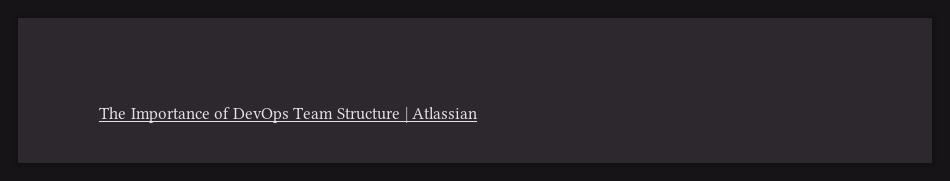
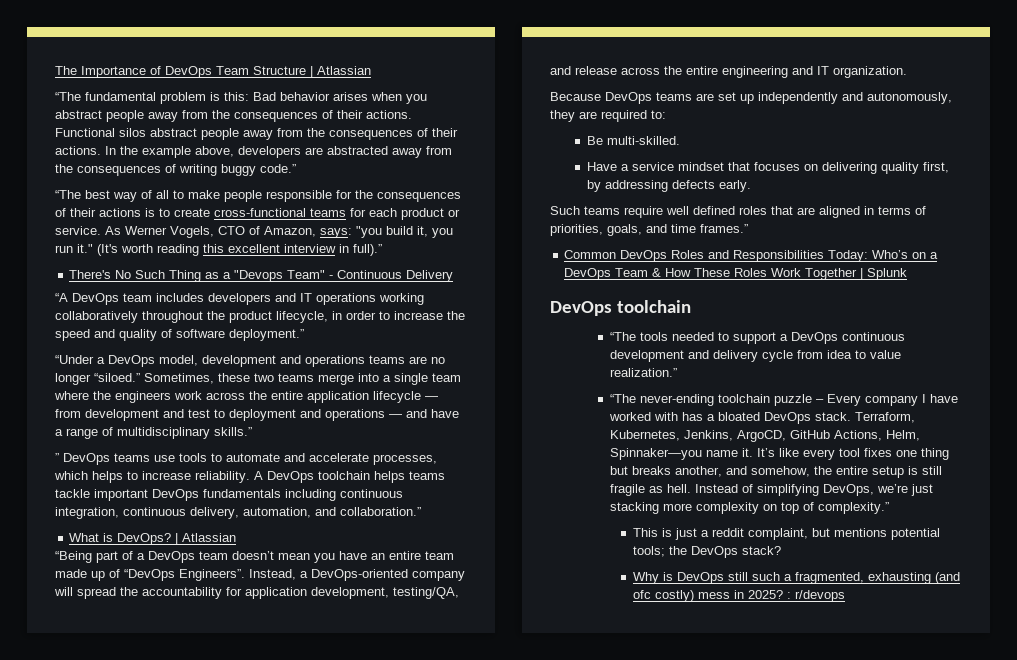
+ “The fundamental problem is this: Bad behavior arises when you abstract people away from the consequences of their actions. Functional silos abstract people away from the consequences of their actions. In the example above, developers are abstracted away from the consequences of writing buggy code.”
+ “The best way of all to make people responsible for the consequences of their actions is to create cross-functional teams for each product or service. As Werner Vogels, CTO of Amazon, says: "you build it, you run it." (It's worth reading this excellent interview in full).”
+ There's No Such Thing as a "Devops Team" - Continuous Delivery
+ “A DevOps team includes developers and IT operations working collaboratively throughout the product lifecycle, in order to increase the speed and quality of software deployment.”
+ “Under a DevOps model, development and operations teams are no longer “siloed.” Sometimes, these two teams merge into a single team where the engineers work across the entire application lifecycle — from development and test to deployment and operations — and have a range of multidisciplinary skills.”
+ ” DevOps teams use tools to automate and accelerate processes, which helps to increase reliability. A DevOps toolchain helps teams tackle important DevOps fundamentals including continuous integration, continuous delivery, automation, and collaboration.”
+ What is DevOps? | Atlassian
+ “Being part of a DevOps team doesn’t mean you have an entire team made up of “DevOps Engineers”. Instead, a DevOps-oriented company will spread the accountability for application development, testing/QA, and release across the entire engineering and IT organization.
+ Because DevOps teams are set up independently and autonomously, they are required to:
+ Be multi-skilled.
+ Have a service mindset that focuses on delivering quality first, by addressing defects early.
+ Such teams require well defined roles that are aligned in terms of priorities, goals, and time frames.”
+ Common DevOps Roles and Responsibilities Today: Who’s on a DevOps Team & How These Roles Work Together | Splunk
+ DevOps toolchain
+ “The tools needed to support a DevOps continuous development and delivery cycle from idea to value realization.”
+ “The never-ending toolchain puzzle – Every company I have worked with has a bloated DevOps stack. Terraform, Kubernetes, Jenkins, ArgoCD, GitHub Actions, Helm, Spinnaker—you name it. It’s like every tool fixes one thing but breaks another, and somehow, the entire setup is still fragile as hell. Instead of simplifying DevOps, we’re just stacking more complexity on top of complexity.”
+ This is just a reddit complaint, but mentions potential tools; the DevOps stack?
+ Why is DevOps still such a fragmented, exhausting (and ofc costly) mess in 2025? : r/devops

